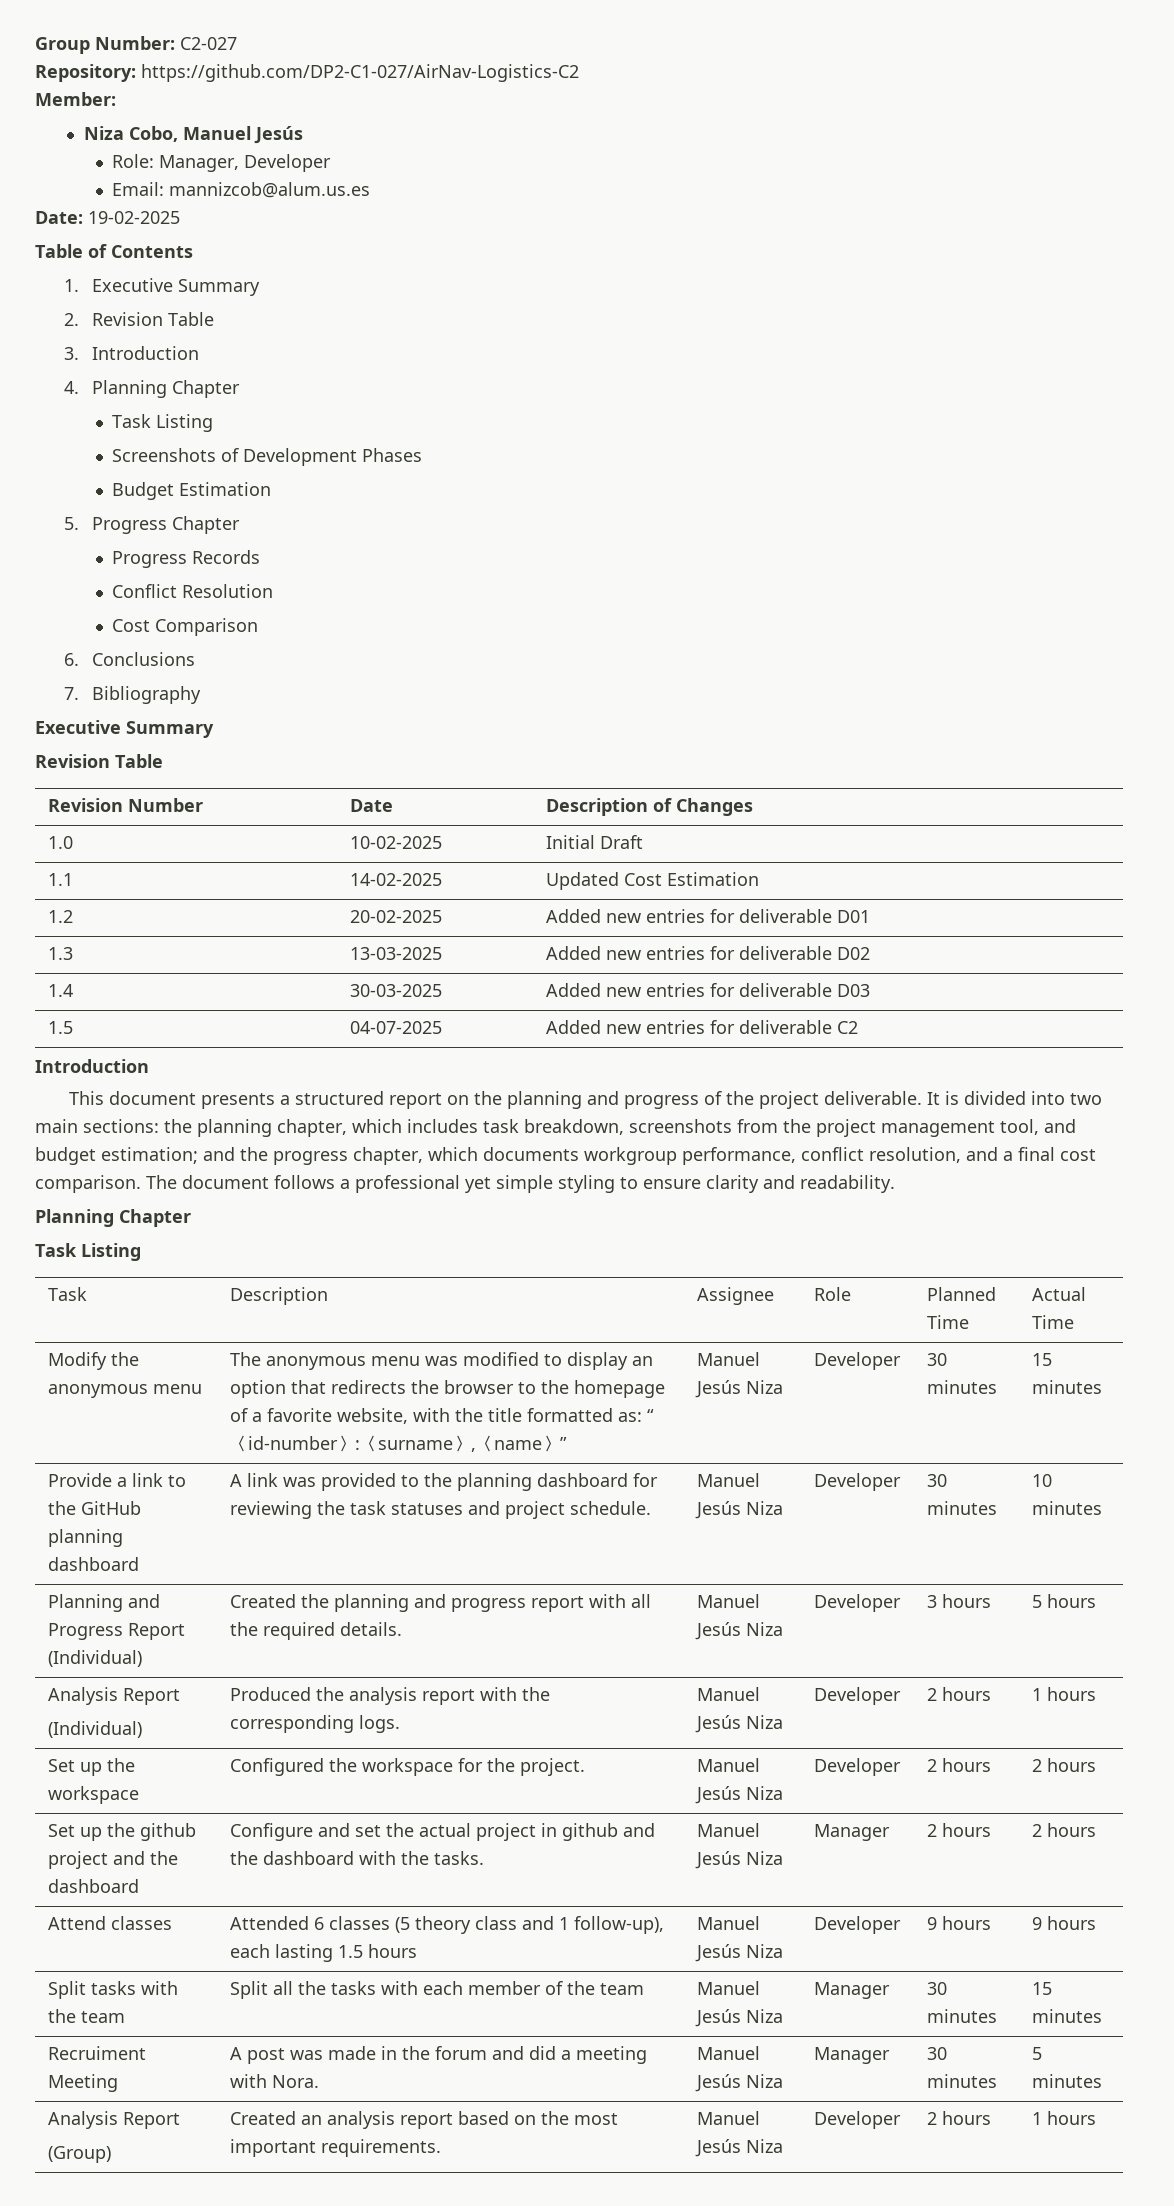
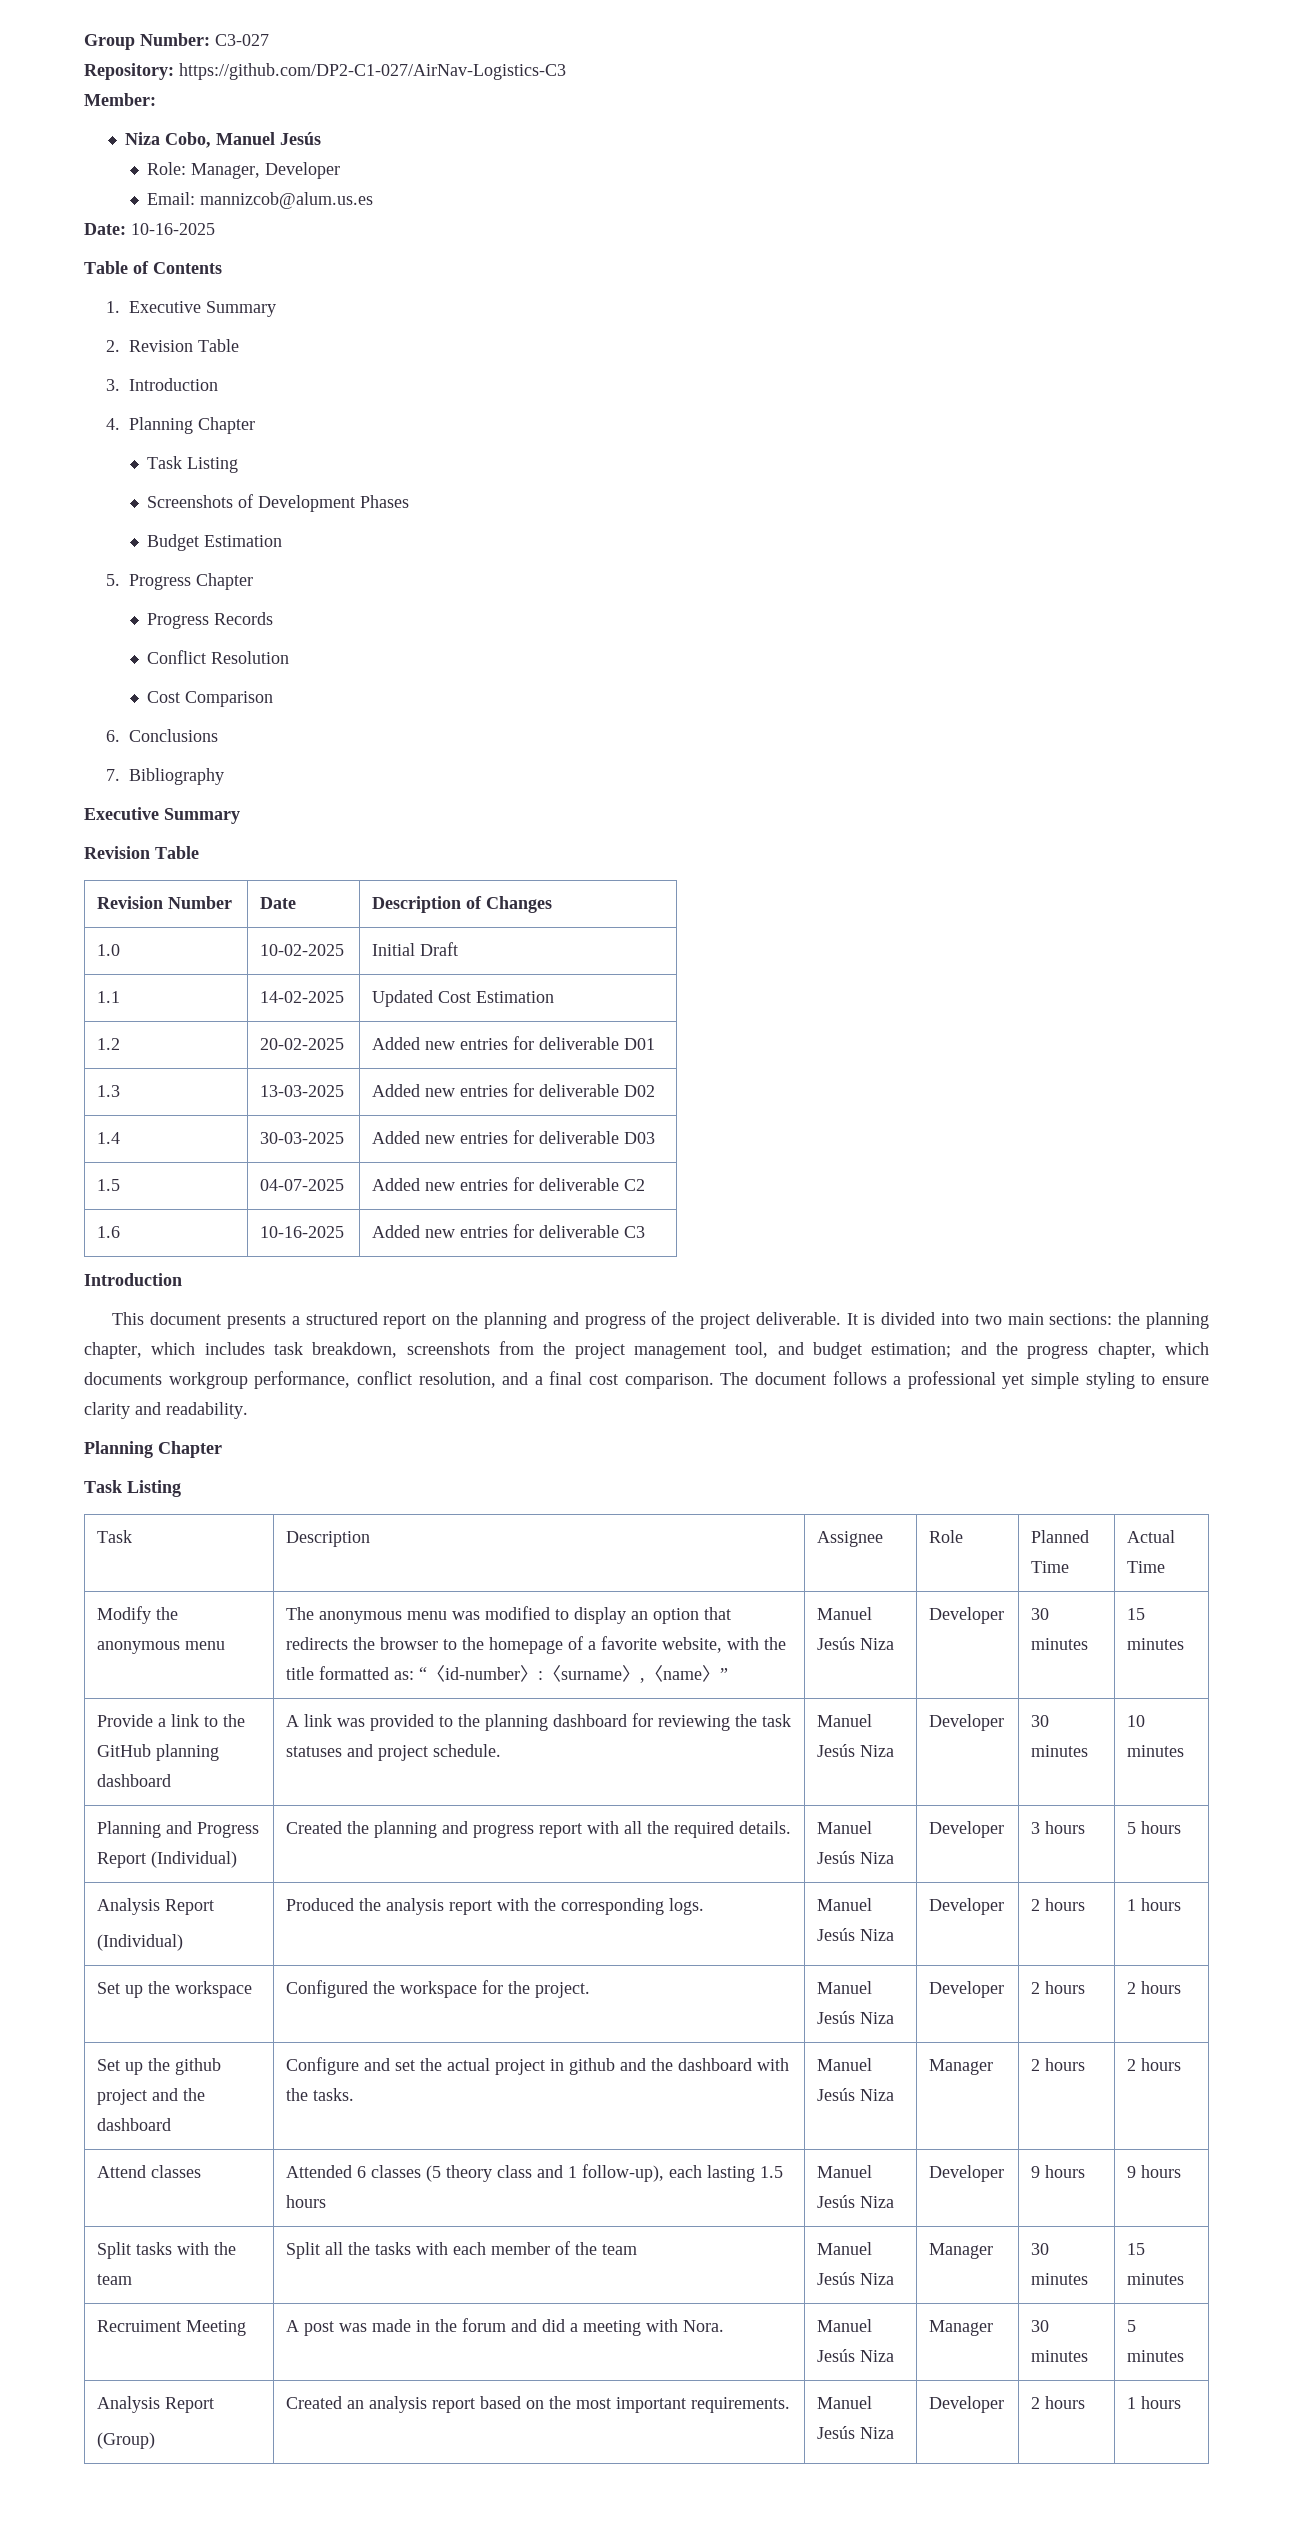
- Group Number: C2-027
+ Group Number: C3-027
- Repository: https://github.com/DP2-C1-027/AirNav-Logistics-C2
+ Repository: https://github.com/DP2-C1-027/AirNav-Logistics-C3
- Date: 19-02-2025
+ Date: 10-16-2025
+ 1.6 | 10-16-2025 | Added new entries for deliverable C3

